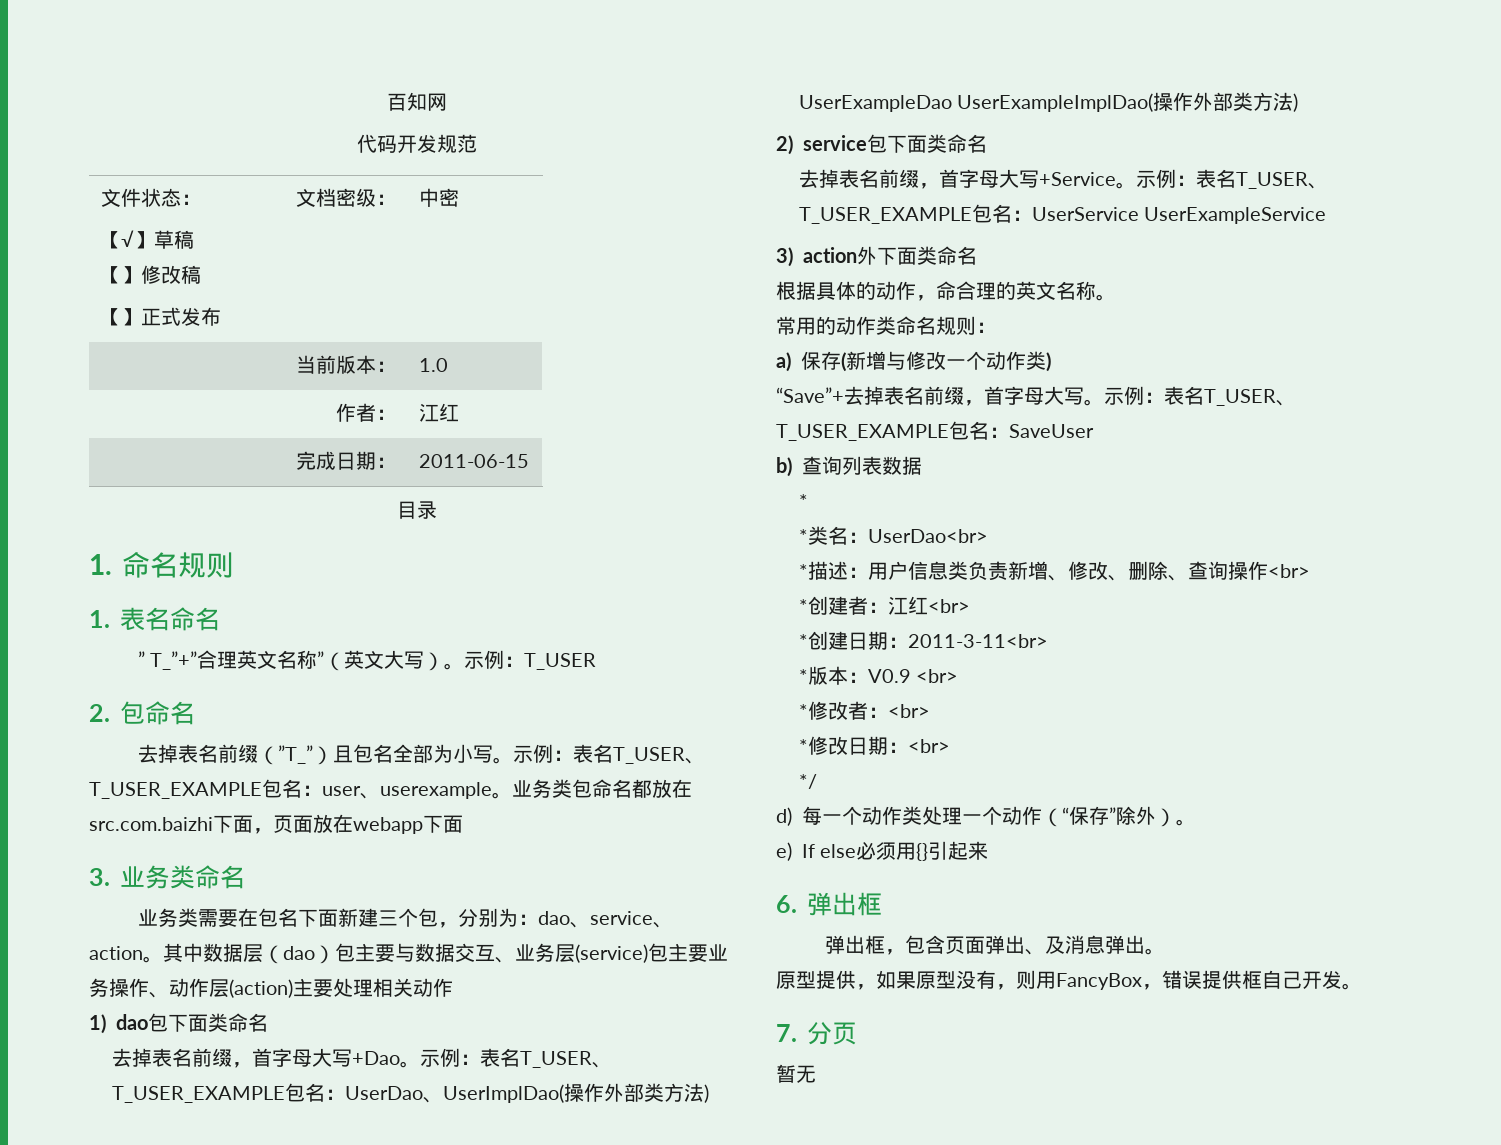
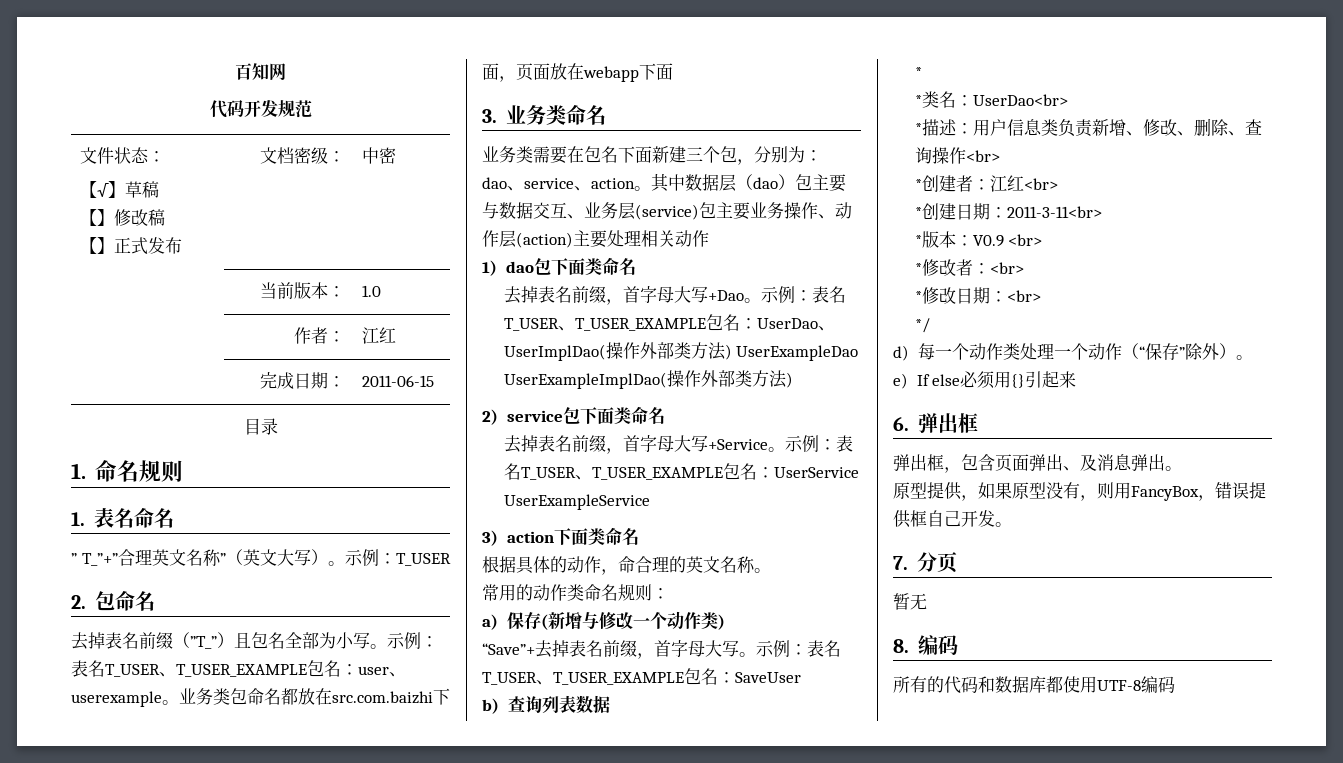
- 3) action外下面类命名
+ 3) action下面类命名
+ 8.编码
+ 所有的代码和数据库都使用UTF-8编码

